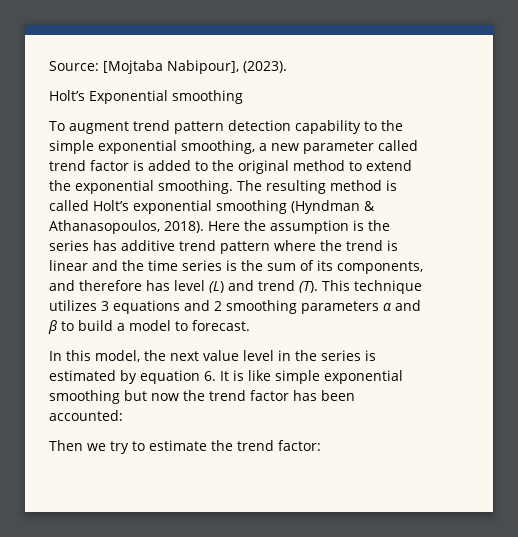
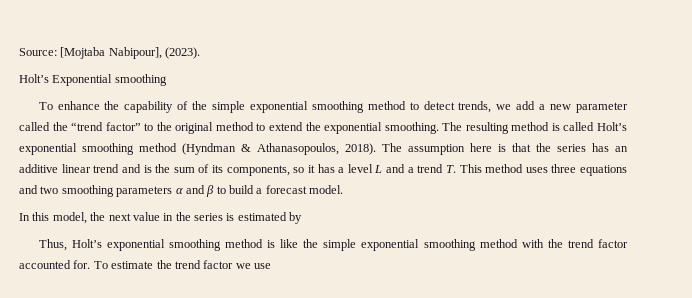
- To augment trend pattern detection capability to the simple exponential smoothing, a new parameter called trend factor is added to the original method to extend the exponential smoothing.
+ To enhance the capability of the simple exponential smoothing method to detect trends, we add a new parameter called the “trend factor” to the original method to extend the exponential smoothing.
- The resulting method is called Holt’s exponential smoothing (Hyndman & Athanasopoulos, 2018).
+ The resulting method is called Holt’s exponential smoothing method (Hyndman & Athanasopoulos, 2018).
- Here the assumption is the series has additive trend pattern where the trend is linear and the time series is the sum of its components, and therefore has level (L) and trend (T). This technique utilizes 3 equations and 2 smoothing parameters α and β to build a model to forecast.
+ The assumption here is that the series has an additive linear trend and is the sum of its components, so it has a level L and a trend T. This method uses three equations and two smoothing parameters α and β to build a forecast model.
- In this model, the next value level in the series is estimated by equation 6. It is like simple exponential smoothing but now the trend factor has been accounted:
- Then we try to estimate the trend factor:
+ In this model, the next value in the series is estimated by
+ Thus, Holt’s exponential smoothing method is like the simple exponential smoothing method with the trend factor accounted for. To estimate the trend factor we use

